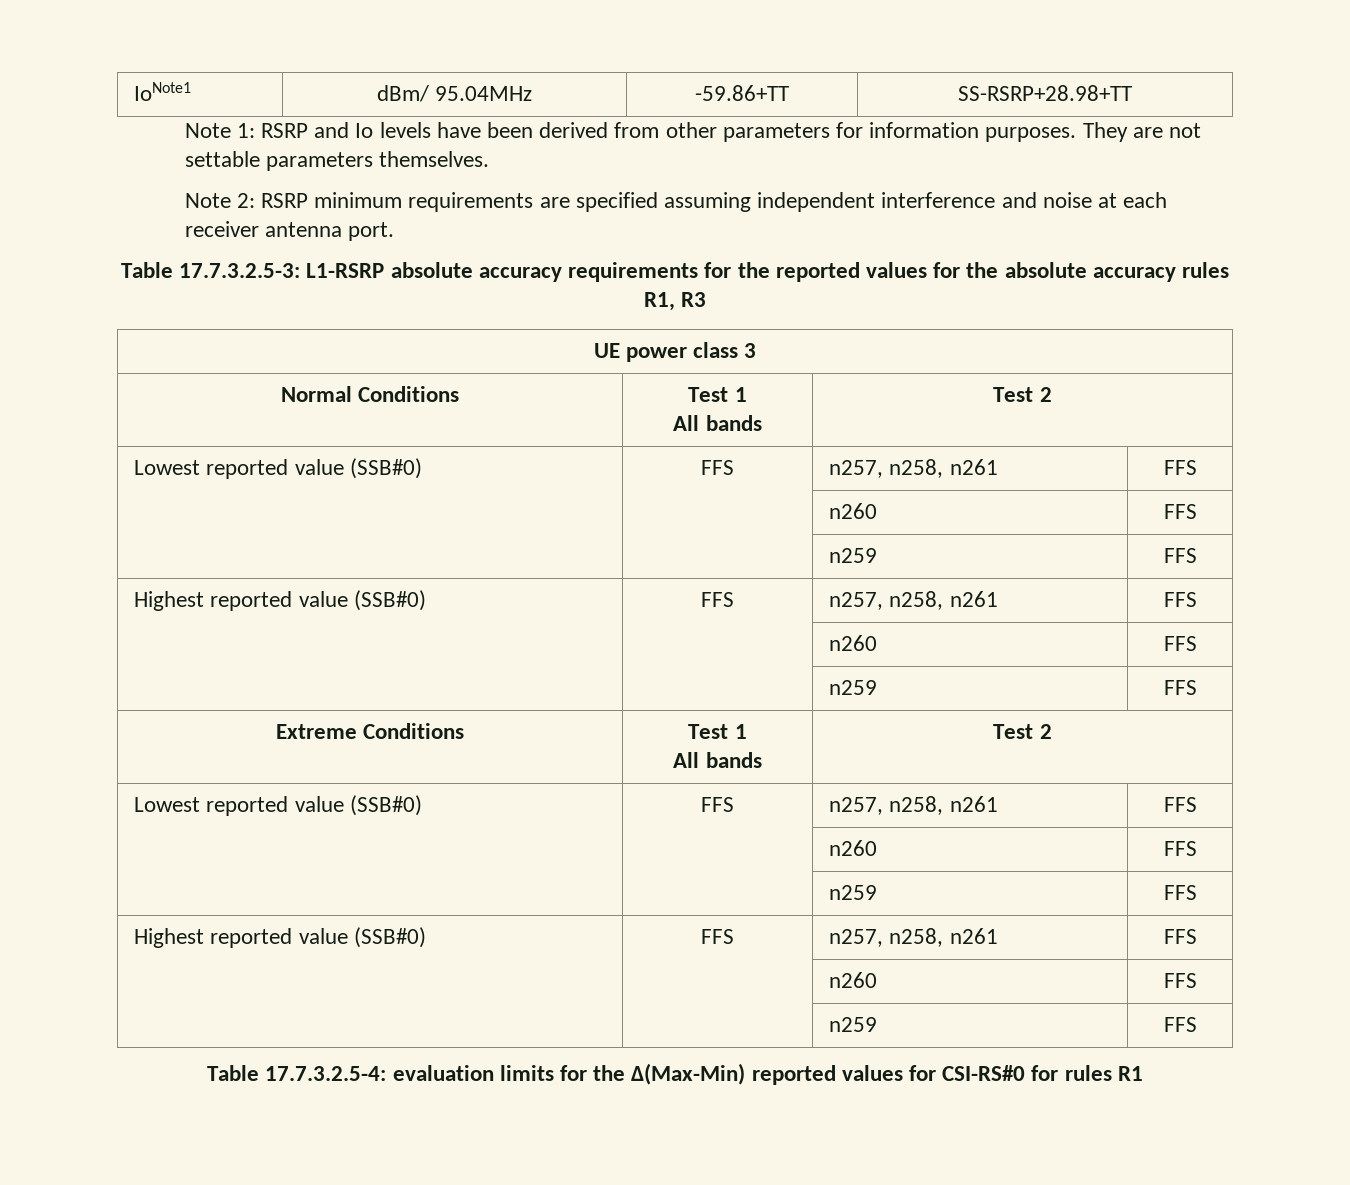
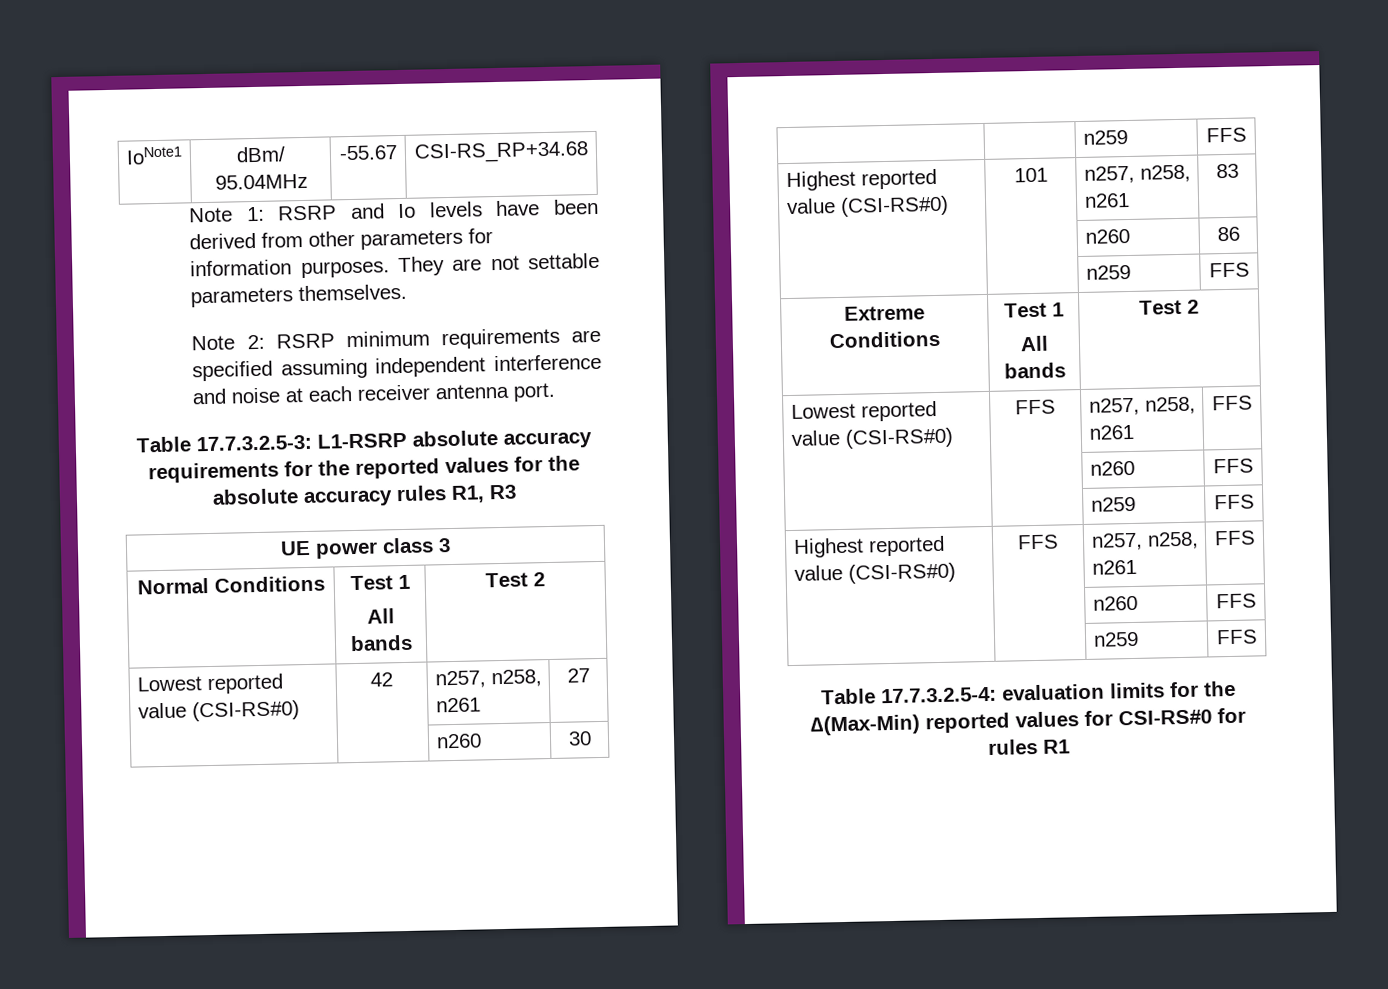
- IoNote1 | dBm/ 95.04MHz | -59.86+TT | SS-RSRP+28.98+TT
+ IoNote1 | dBm/ 95.04MHz | -55.67 | CSI-RS_RP+34.68
  Normal Conditions | Test 1
  All bands | Test 2
- Lowest reported value (SSB#0) | FFS | n257, n258, n261 | FFS
+ Lowest reported value (CSI-RS#0) | 42 | n257, n258, n261 | 27
+ | | n260 | 30
+ | | n259 | FFS
+ Highest reported value (CSI-RS#0) | 101 | n257, n258, n261 | 83
+ | | n260 | 86
+ | | n259 | FFS
+ Extreme Conditions | Test 1
+ All bands | Test 2
+ Lowest reported value (CSI-RS#0) | FFS | n257, n258, n261 | FFS
  | | n260 | FFS
  | | n259 | FFS
- Highest reported value (SSB#0) | FFS | n257, n258, n261 | FFS
- | | n260 | FFS
- | | n259 | FFS
- Extreme Conditions | Test 1
- All bands | Test 2
- Lowest reported value (SSB#0) | FFS | n257, n258, n261 | FFS
- | | n260 | FFS
- | | n259 | FFS
- Highest reported value (SSB#0) | FFS | n257, n258, n261 | FFS
+ Highest reported value (CSI-RS#0) | FFS | n257, n258, n261 | FFS

